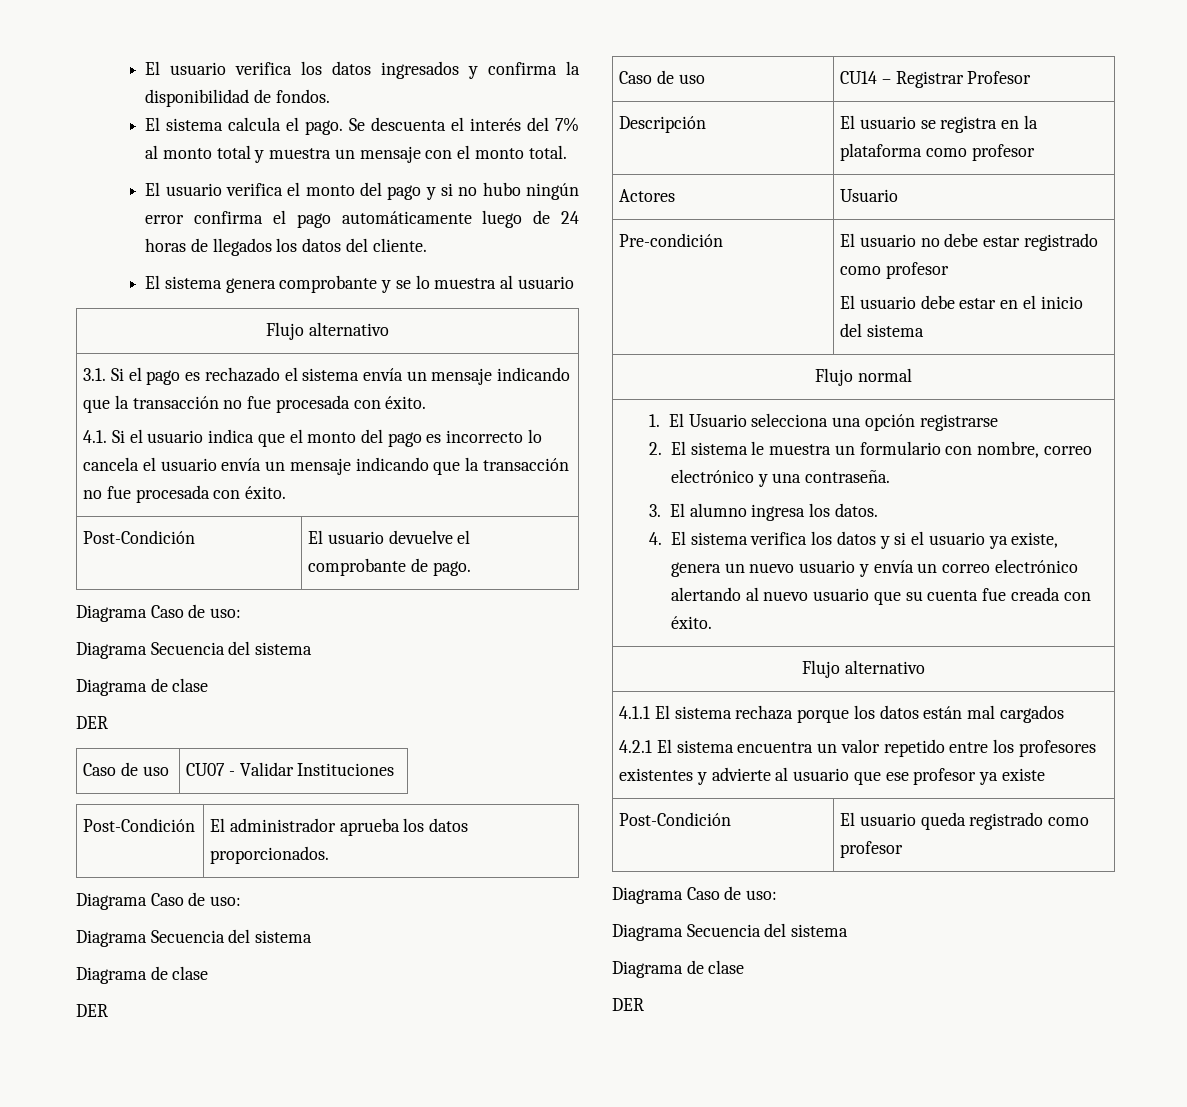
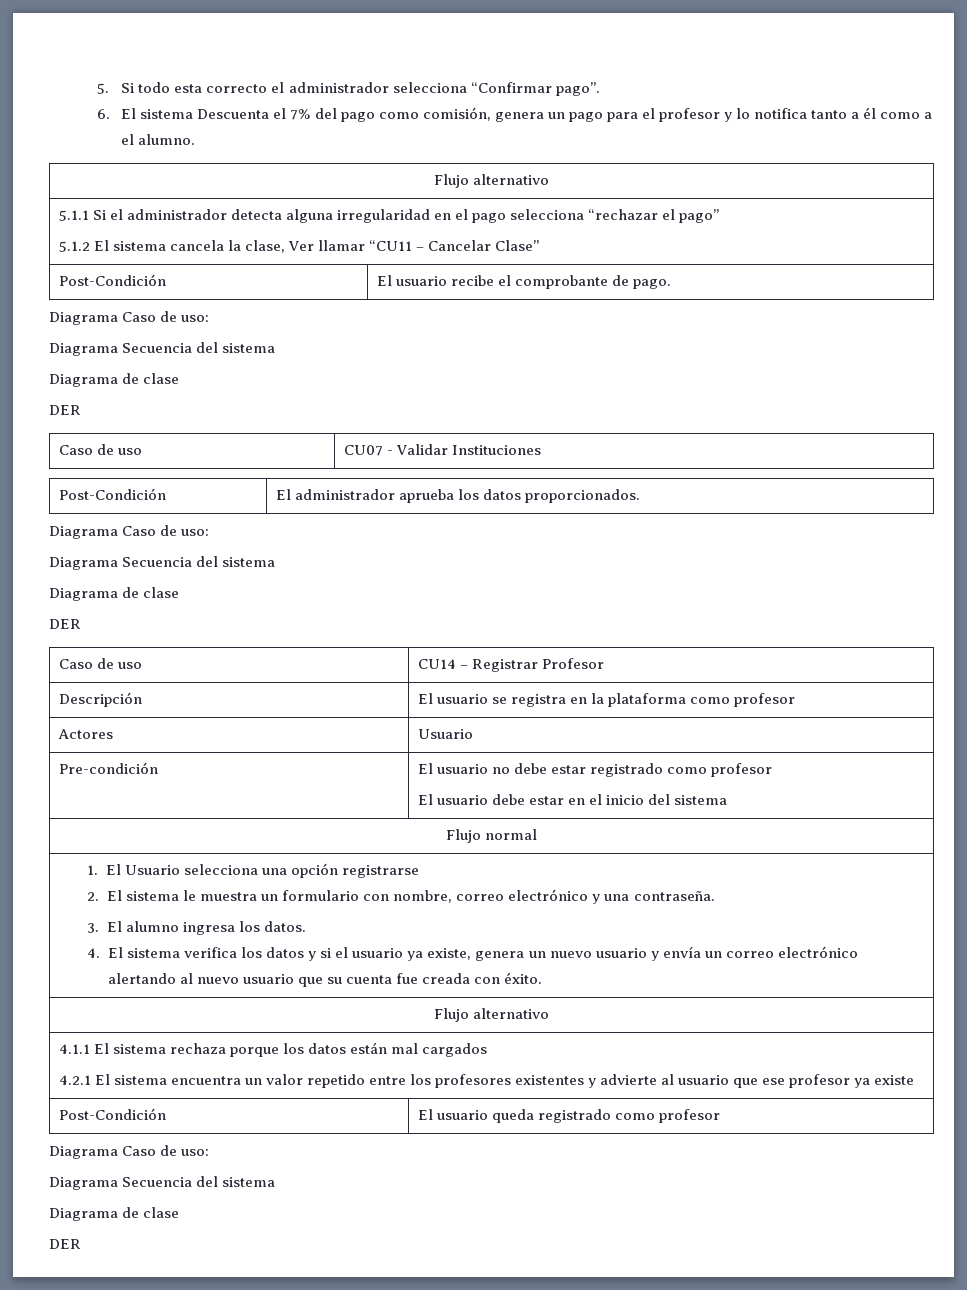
- El usuario verifica los datos ingresados y confirma la disponibilidad de fondos.
- El sistema calcula el pago. Se descuenta el interés del 7% al monto total y muestra un mensaje con el monto total.
- El usuario verifica el monto del pago y si no hubo ningún error confirma el pago automáticamente luego de 24 horas de llegados los datos del cliente.
- El sistema genera comprobante y se lo muestra al usuario
+ 5. Si todo esta correcto el administrador selecciona “Confirmar pago”.
+ 6. El sistema Descuenta el 7% del pago como comisión, genera un pago para el profesor y lo notifica tanto a él como a el alumno.
  Flujo alternativo
- 3.1. Si el pago es rechazado el sistema envía un mensaje indicando que la transacción no fue procesada con éxito.
- 4.1. Si el usuario indica que el monto del pago es incorrecto lo cancela el usuario envía un mensaje indicando que la transacción no fue procesada con éxito.
- Post-Condición | El usuario devuelve el comprobante de pago.
+ 5.1.1 Si el administrador detecta alguna irregularidad en el pago selecciona “rechazar el pago”
+ 5.1.2 El sistema cancela la clase, Ver llamar “CU11 – Cancelar Clase”
+ Post-Condición | El usuario recibe el comprobante de pago.

